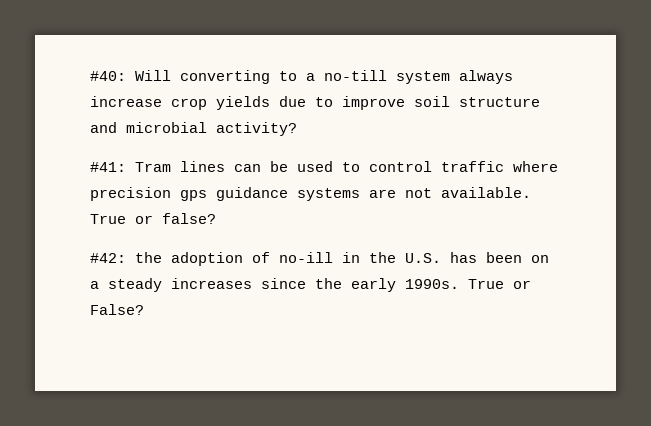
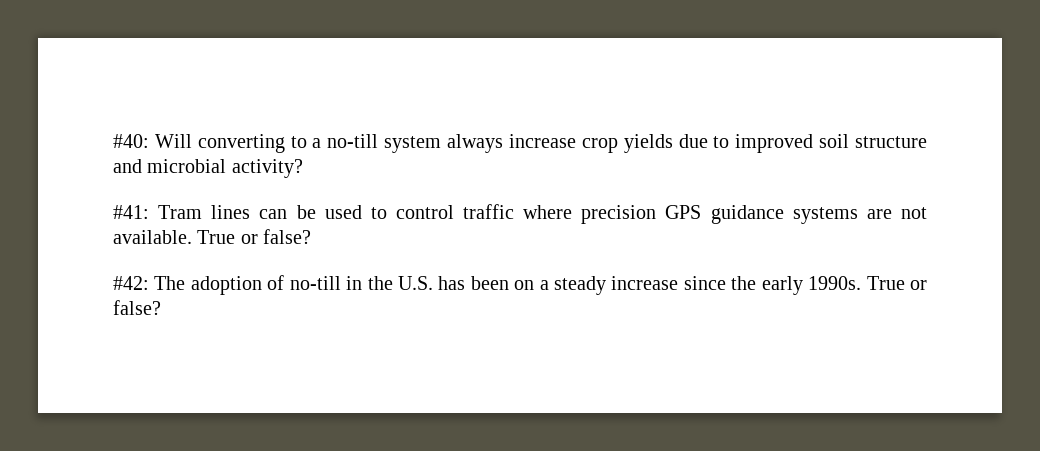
- #40: Will converting to a no-till system always increase crop yields due to improve soil structure and microbial activity?
+ #40: Will converting to a no-till system always increase crop yields due to improved soil structure and microbial activity?
- #41: Tram lines can be used to control traffic where precision gps guidance systems are not available.
+ #41: Tram lines can be used to control traffic where precision GPS guidance systems are not available.
- #42: the adoption of no-ill in the U.S. has been on a steady increases since the early 1990s. True or False?
+ #42: The adoption of no-till in the U.S. has been on a steady increase since the early 1990s. True or false?

